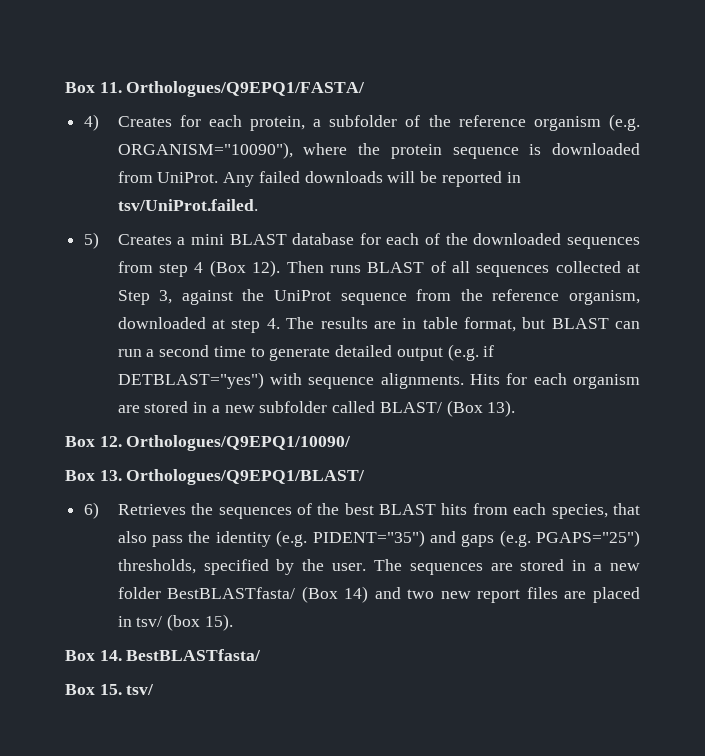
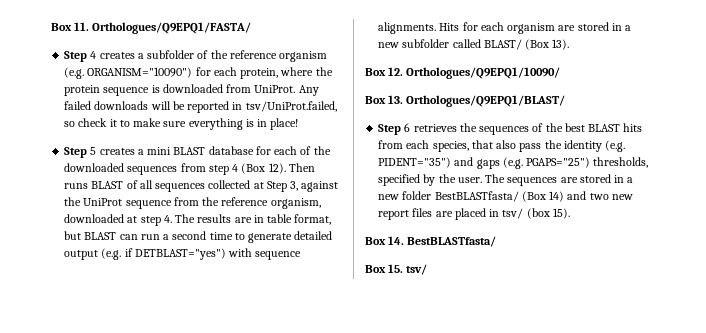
- 4) Creates for each protein, a subfolder of the reference organism (e.g. ORGANISM="10090"), where the protein sequence is downloaded from UniProt.
+ Step 4 creates a subfolder of the reference organism (e.g. ORGANISM="10090") for each protein, where the protein sequence is downloaded from UniProt.
- Any failed downloads will be reported in tsv/UniProt.failed.
- 5) Creates a mini BLAST database for each of the downloaded sequences from step 4 (Box 12).
+ Any failed downloads will be reported in tsv/UniProt.failed, so check it to make sure everything is in place!
+ Step 5 creates a mini BLAST database for each of the downloaded sequences from step 4 (Box 12).
- 6) Retrieves the sequences of the best BLAST hits from each species, that also pass the identity (e.g. PIDENT="35") and gaps (e.g. PGAPS="25") thresholds, specified by the user.
+ Step 6 retrieves the sequences of the best BLAST hits from each species, that also pass the identity (e.g. PIDENT="35") and gaps (e.g. PGAPS="25") thresholds, specified by the user.

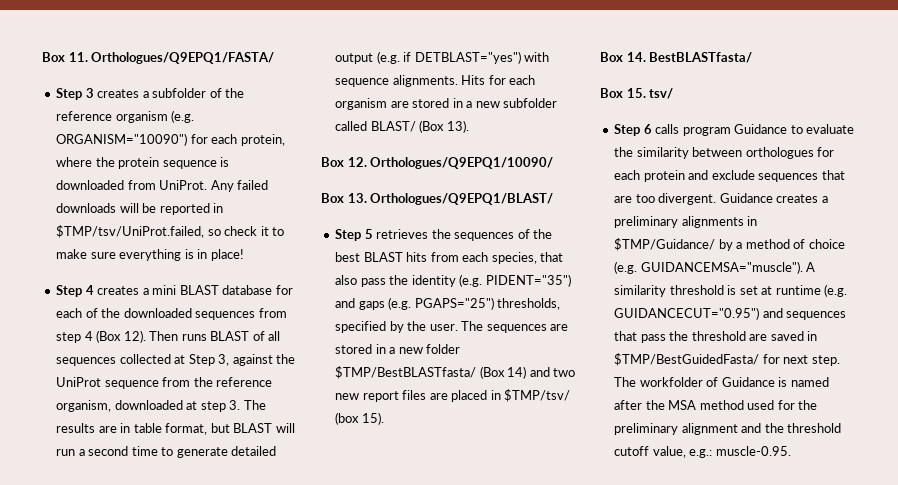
- Step 4 creates a subfolder of the reference organism (e.g. ORGANISM="10090") for each protein, where the protein sequence is downloaded from UniProt.
+ Step 3 creates a subfolder of the reference organism (e.g. ORGANISM="10090") for each protein, where the protein sequence is downloaded from UniProt.
- Any failed downloads will be reported in tsv/UniProt.failed, so check it to make sure everything is in place!
+ Any failed downloads will be reported in $TMP/tsv/UniProt.failed, so check it to make sure everything is in place!
- Step 5 creates a mini BLAST database for each of the downloaded sequences from step 4 (Box 12).
+ Step 4 creates a mini BLAST database for each of the downloaded sequences from step 4 (Box 12).
- Then runs BLAST of all sequences collected at Step 3, against the UniProt sequence from the reference organism, downloaded at step 4. The results are in table format, but BLAST can run a second time to generate detailed output (e.g. if DETBLAST="yes") with sequence alignments.
+ Then runs BLAST of all sequences collected at Step 3, against the UniProt sequence from the reference organism, downloaded at step 3. The results are in table format, but BLAST will run a second time to generate detailed output (e.g. if DETBLAST="yes") with sequence alignments.
- Step 6 retrieves the sequences of the best BLAST hits from each species, that also pass the identity (e.g. PIDENT="35") and gaps (e.g. PGAPS="25") thresholds, specified by the user.
+ Step 5 retrieves the sequences of the best BLAST hits from each species, that also pass the identity (e.g. PIDENT="35") and gaps (e.g. PGAPS="25") thresholds, specified by the user.
- The sequences are stored in a new folder BestBLASTfasta/ (Box 14) and two new report files are placed in tsv/ (box 15).
+ The sequences are stored in a new folder $TMP/BestBLASTfasta/ (Box 14) and two new report files are placed in $TMP/tsv/ (box 15).
+ Step 6 calls program Guidance to evaluate the similarity between orthologues for each protein and exclude sequences that are too divergent. Guidance creates a preliminary alignments in $TMP/Guidance/ by a method of choice (e.g. GUIDANCEMSA="muscle"). A similarity threshold is set at runtime (e.g. GUIDANCECUT="0.95") and sequences that pass the threshold are saved in $TMP/BestGuidedFasta/ for next step. The workfolder of Guidance is named after the MSA method used for the preliminary alignment and the threshold cutoff value, e.g.: muscle-0.95.

